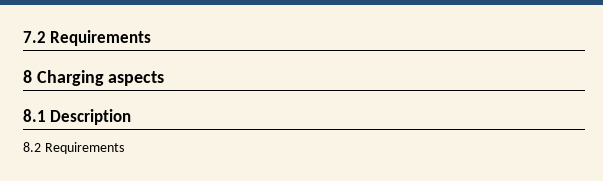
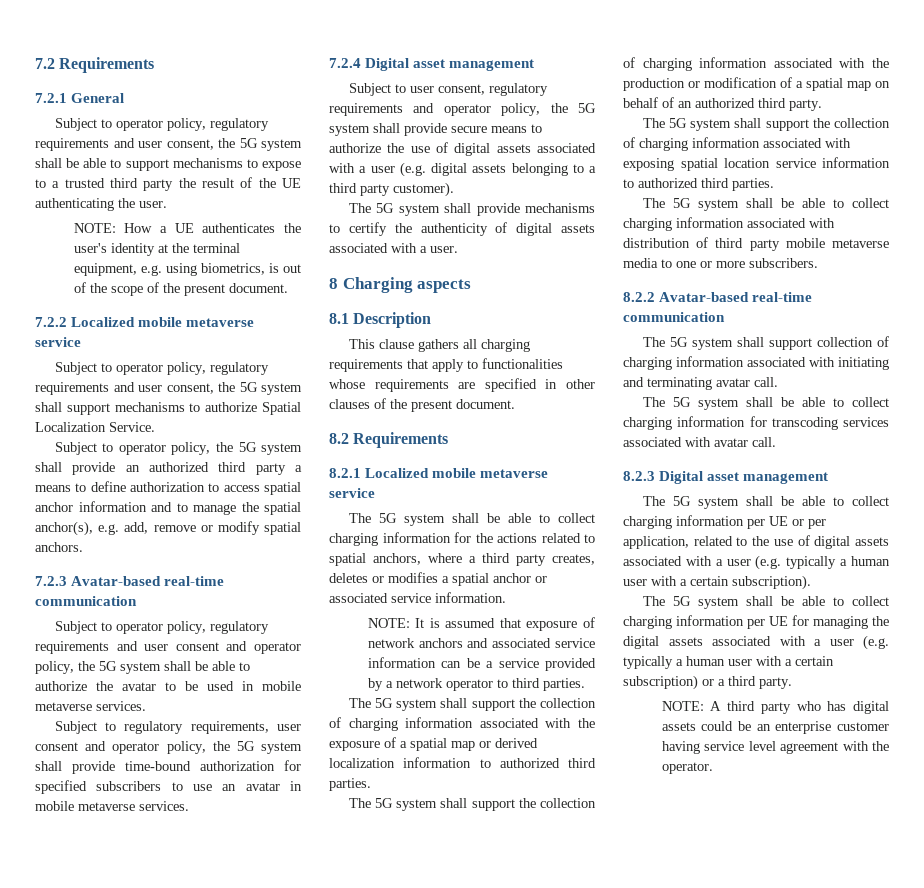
+ 7.2.1 General
+ Subject to operator policy, regulatory requirements and user consent, the 5G system shall be able to support mechanisms to expose to a trusted third party the result of the UE authenticating the user.
+ NOTE: How a UE authenticates the user's identity at the terminal equipment, e.g. using biometrics, is out of the scope of the present document.
+ 7.2.2 Localized mobile metaverse service
+ Subject to operator policy, regulatory requirements and user consent, the 5G system shall support mechanisms to authorize Spatial Localization Service.
+ Subject to operator policy, the 5G system shall provide an authorized third party a means to define authorization to access spatial anchor information and to manage the spatial anchor(s), e.g. add, remove or modify spatial anchors.
+ 7.2.3 Avatar-based real-time communication
+ Subject to operator policy, regulatory requirements and user consent and operator policy, the 5G system shall be able to authorize the avatar to be used in mobile metaverse services.
+ Subject to regulatory requirements, user consent and operator policy, the 5G system shall provide time-bound authorization for specified subscribers to use an avatar in mobile metaverse services.
+ 7.2.4 Digital asset management
+ Subject to user consent, regulatory requirements and operator policy, the 5G system shall provide secure means to authorize the use of digital assets associated with a user (e.g. digital assets belonging to a third party customer).
+ The 5G system shall provide mechanisms to certify the authenticity of digital assets associated with a user.
+ This clause gathers all charging requirements that apply to functionalities whose requirements are specified in other clauses of the present document.
  8.2 Requirements
+ 8.2.1 Localized mobile metaverse service
+ The 5G system shall be able to collect charging information for the actions related to spatial anchors, where a third party creates, deletes or modifies a spatial anchor or associated service information.
+ NOTE: It is assumed that exposure of network anchors and associated service information can be a service provided by a network operator to third parties.
+ The 5G system shall support the collection of charging information associated with the exposure of a spatial map or derived localization information to authorized third parties.
+ The 5G system shall support the collection of charging information associated with the production or modification of a spatial map on behalf of an authorized third party.
+ The 5G system shall support the collection of charging information associated with exposing spatial location service information to authorized third parties.
+ The 5G system shall be able to collect charging information associated with distribution of third party mobile metaverse media to one or more subscribers.
+ 8.2.2 Avatar-based real-time communication
+ The 5G system shall support collection of charging information associated with initiating and terminating avatar call.
+ The 5G system shall be able to collect charging information for transcoding services associated with avatar call.
+ 8.2.3 Digital asset management
+ The 5G system shall be able to collect charging information per UE or per application, related to the use of digital assets associated with a user (e.g. typically a human user with a certain subscription).
+ The 5G system shall be able to collect charging information per UE for managing the digital assets associated with a user (e.g. typically a human user with a certain subscription) or a third party.
+ NOTE: A third party who has digital assets could be an enterprise customer having service level agreement with the operator.

